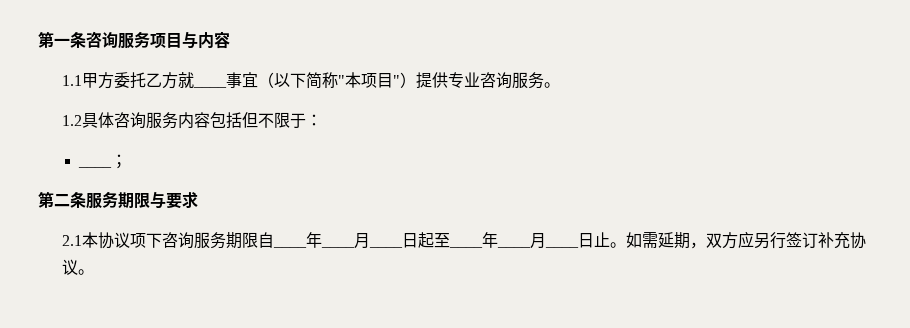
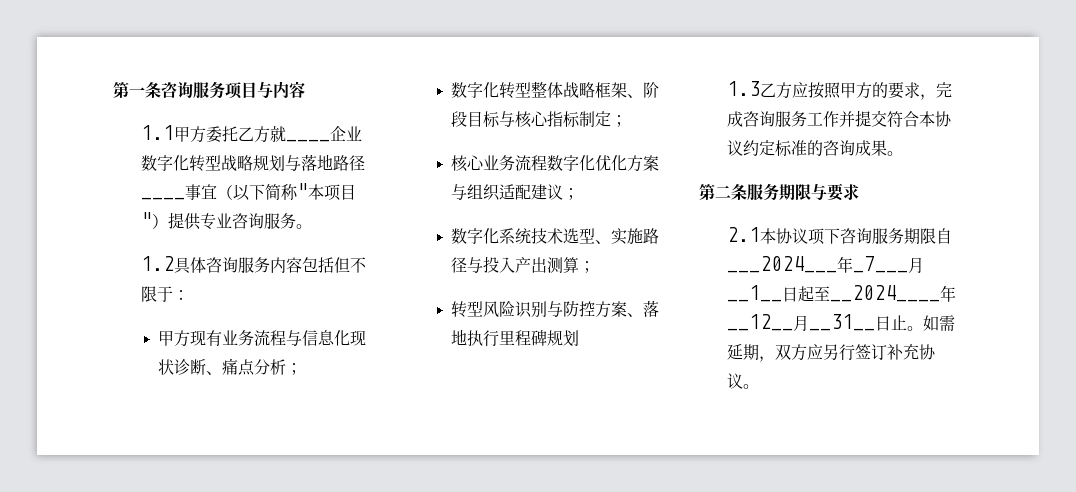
- 1.1甲方委托乙方就____事宜（以下简称"本项目"）提供专业咨询服务。
+ 1.1甲方委托乙方就____企业数字化转型战略规划与落地路径____事宜（以下简称"本项目"）提供专业咨询服务。
- ____；
+ 甲方现有业务流程与信息化现状诊断、痛点分析；
+ 数字化转型整体战略框架、阶段目标与核心指标制定；
+ 核心业务流程数字化优化方案与组织适配建议；
+ 数字化系统技术选型、实施路径与投入产出测算；
+ 转型风险识别与防控方案、落地执行里程碑规划
+ 1.3乙方应按照甲方的要求，完成咨询服务工作并提交符合本协议约定标准的咨询成果。
- 2.1本协议项下咨询服务期限自____年____月____日起至____年____月____日止。
+ 2.1本协议项下咨询服务期限自___2024___年_7___月__1__日起至__2024____年__12__月__31__日止。

